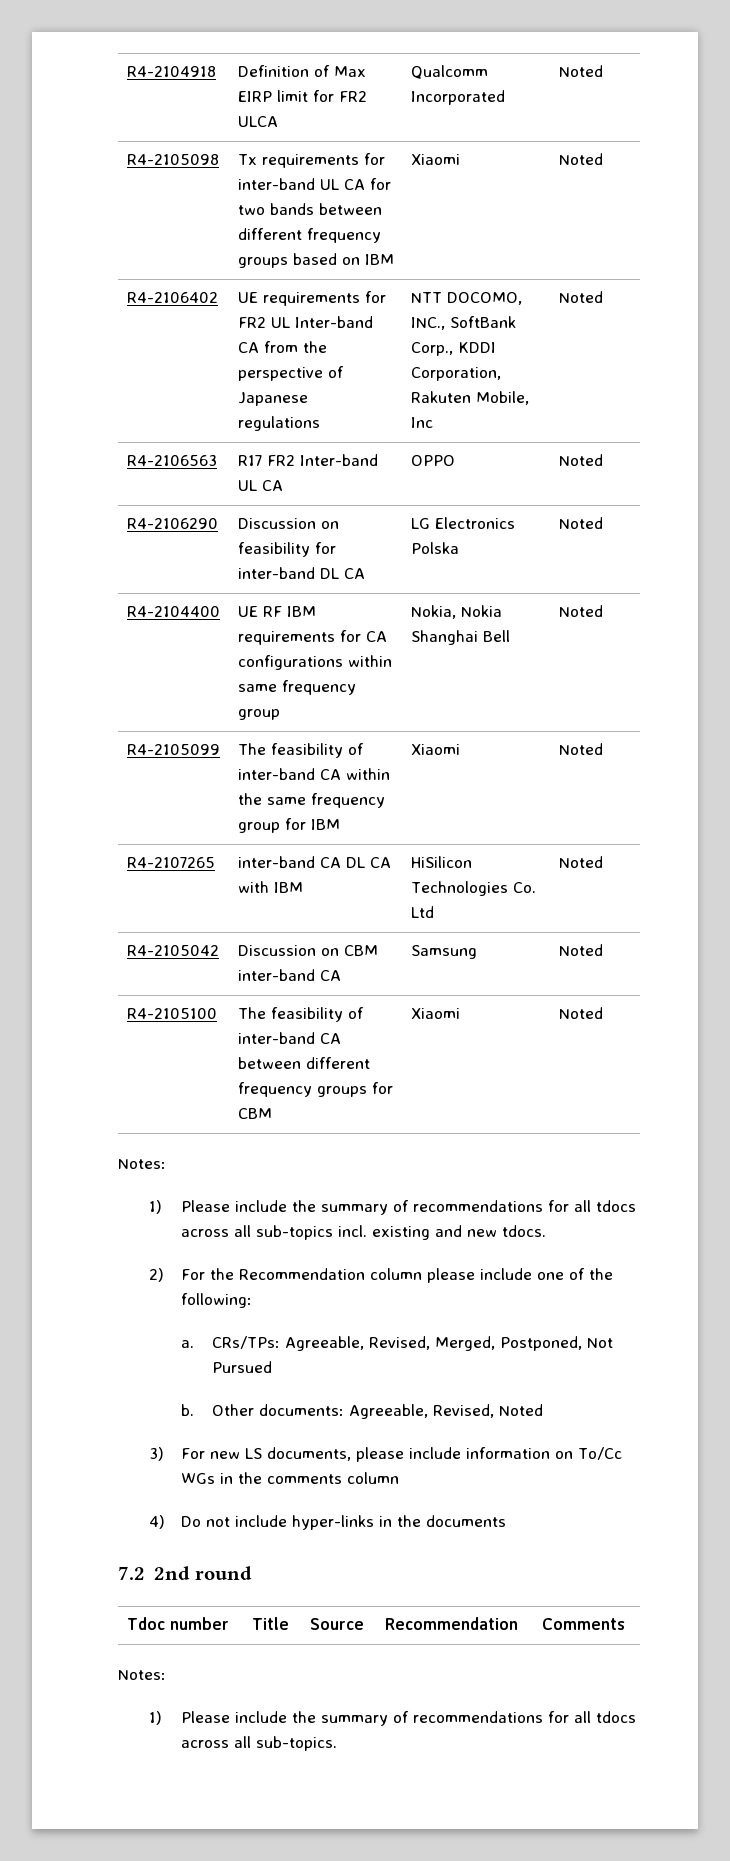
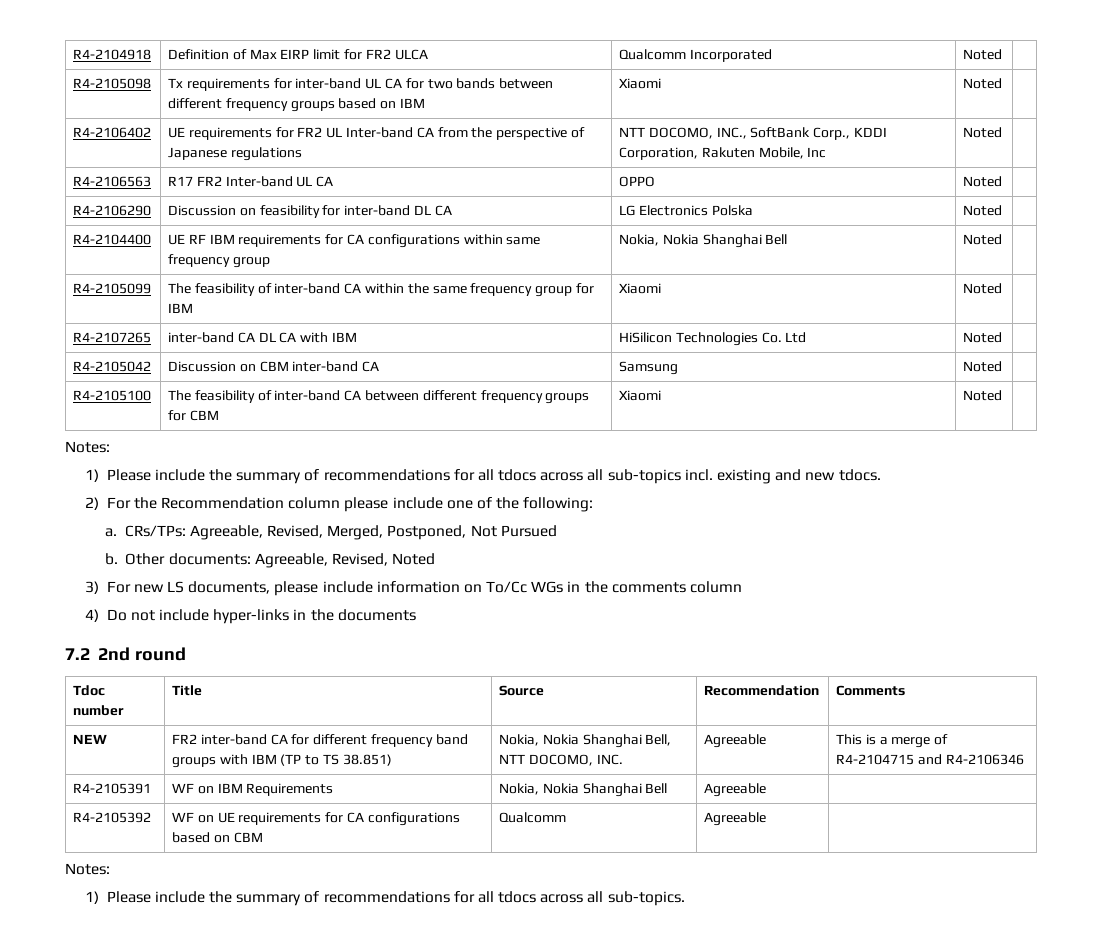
+ NEW | FR2 inter-band CA for different frequency band groups with IBM (TP to TS 38.851) | Nokia, Nokia Shanghai Bell, NTT DOCOMO, INC. | Agreeable | This is a merge of R4-2104715 and R4-2106346
+ R4-2105391 | WF on IBM Requirements | Nokia, Nokia Shanghai Bell | Agreeable |
+ R4-2105392 | WF on UE requirements for CA configurations based on CBM | Qualcomm | Agreeable |

